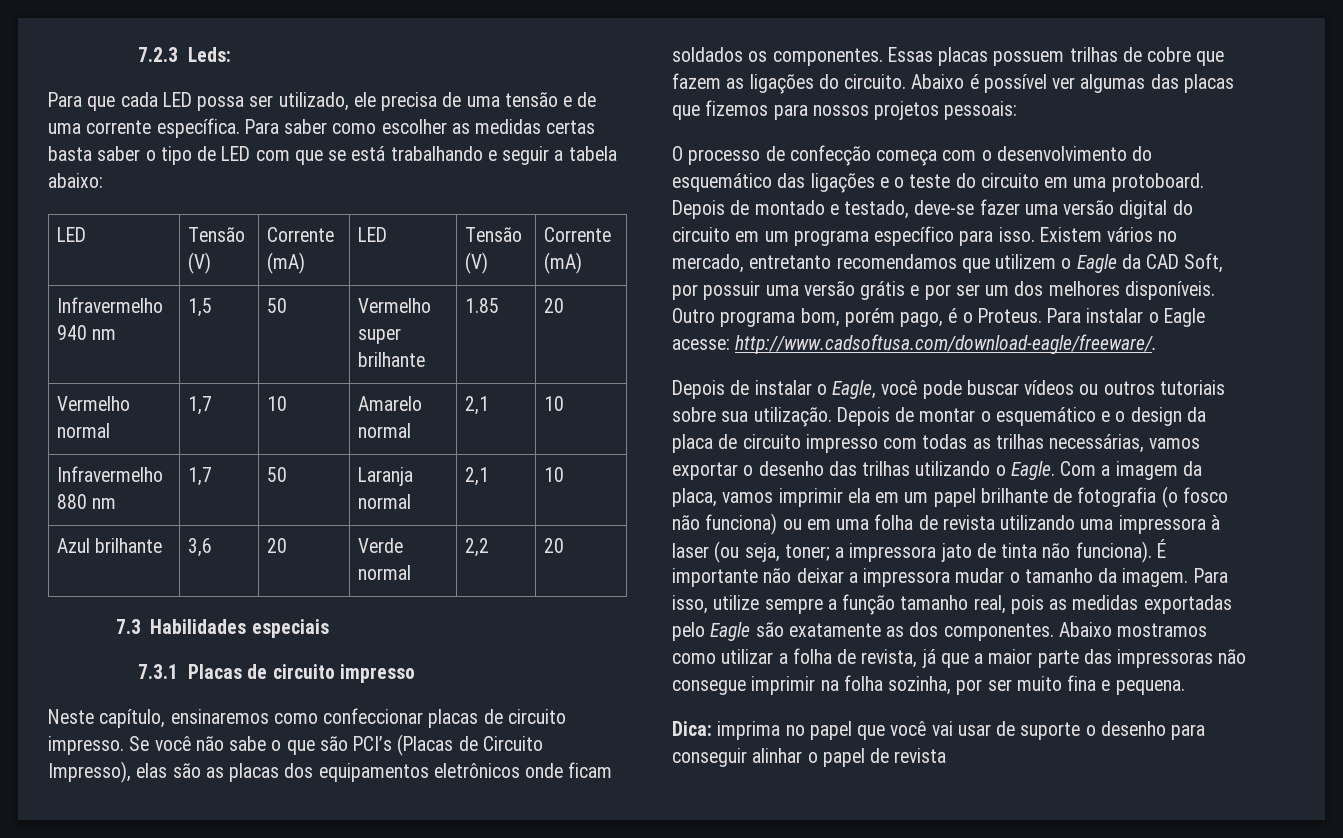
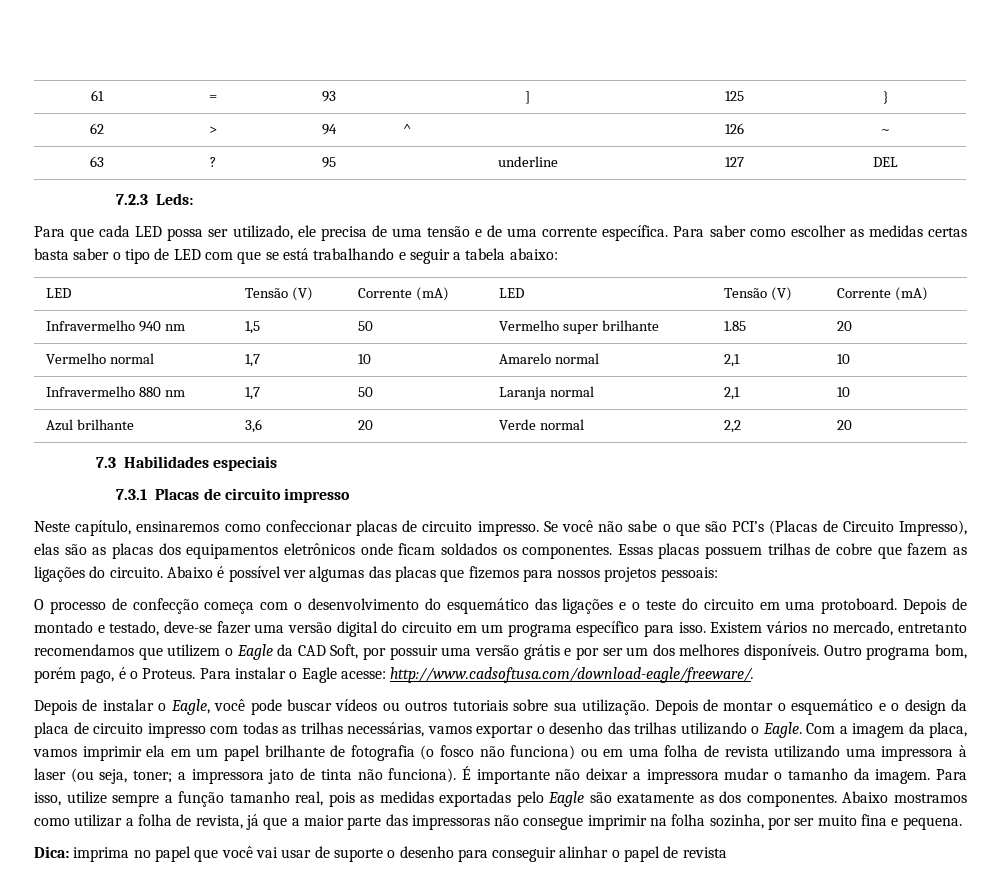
+ 61 | = | 93 | ] | 125 | }
+ 62 | > | 94 | ^ | 126 | ~
+ 63 | ? | 95 | underline | 127 | DEL

